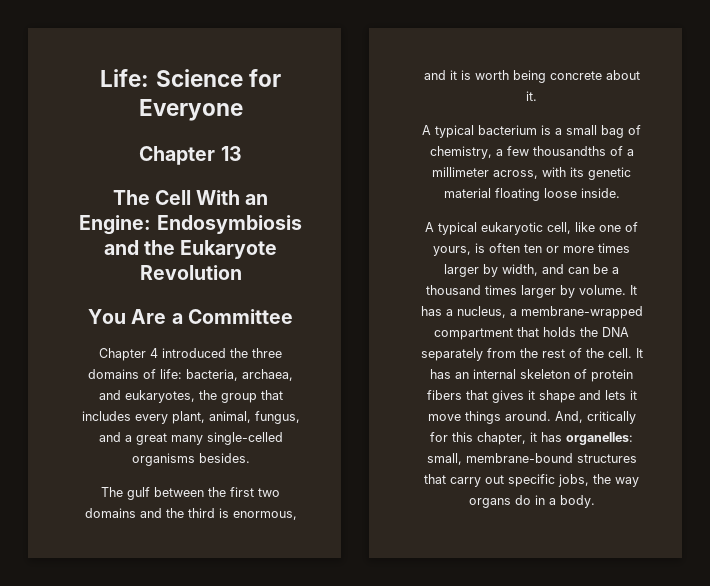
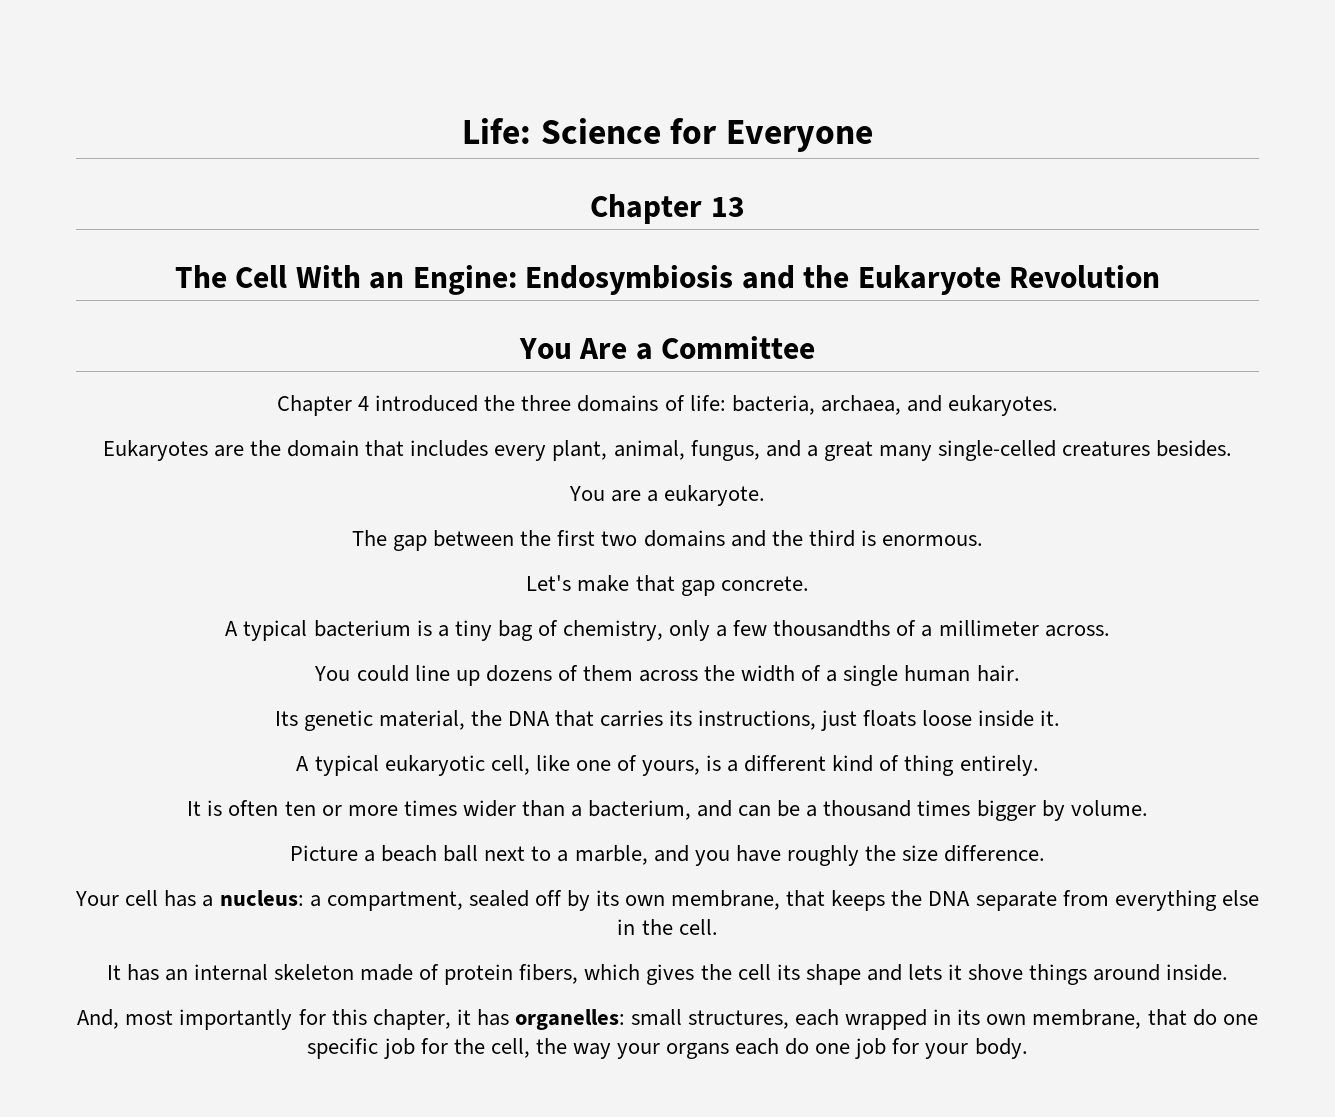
- Chapter 4 introduced the three domains of life: bacteria, archaea, and eukaryotes, the group that includes every plant, animal, fungus, and a great many single-celled organisms besides.
+ Chapter 4 introduced the three domains of life: bacteria, archaea, and eukaryotes.
+ Eukaryotes are the domain that includes every plant, animal, fungus, and a great many single-celled creatures besides.
- The gulf between the first two domains and the third is enormous, and it is worth being concrete about it.
+ You are a eukaryote.
+ The gap between the first two domains and the third is enormous.
+ Let's make that gap concrete.
- A typical bacterium is a small bag of chemistry, a few thousandths of a millimeter across, with its genetic material floating loose inside.
+ A typical bacterium is a tiny bag of chemistry, only a few thousandths of a millimeter across.
+ You could line up dozens of them across the width of a single human hair.
+ Its genetic material, the DNA that carries its instructions, just floats loose inside it.
- A typical eukaryotic cell, like one of yours, is often ten or more times larger by width, and can be a thousand times larger by volume. It has a nucleus, a membrane-wrapped compartment that holds the DNA separately from the rest of the cell. It has an internal skeleton of protein fibers that gives it shape and lets it move things around. And, critically for this chapter, it has organelles: small, membrane-bound structures that carry out specific jobs, the way organs do in a body.
+ A typical eukaryotic cell, like one of yours, is a different kind of thing entirely.
+ It is often ten or more times wider than a bacterium, and can be a thousand times bigger by volume.
+ Picture a beach ball next to a marble, and you have roughly the size difference.
+ Your cell has a nucleus: a compartment, sealed off by its own membrane, that keeps the DNA separate from everything else in the cell.
+ It has an internal skeleton made of protein fibers, which gives the cell its shape and lets it shove things around inside.
+ And, most importantly for this chapter, it has organelles: small structures, each wrapped in its own membrane, that do one specific job for the cell, the way your organs each do one job for your body.

